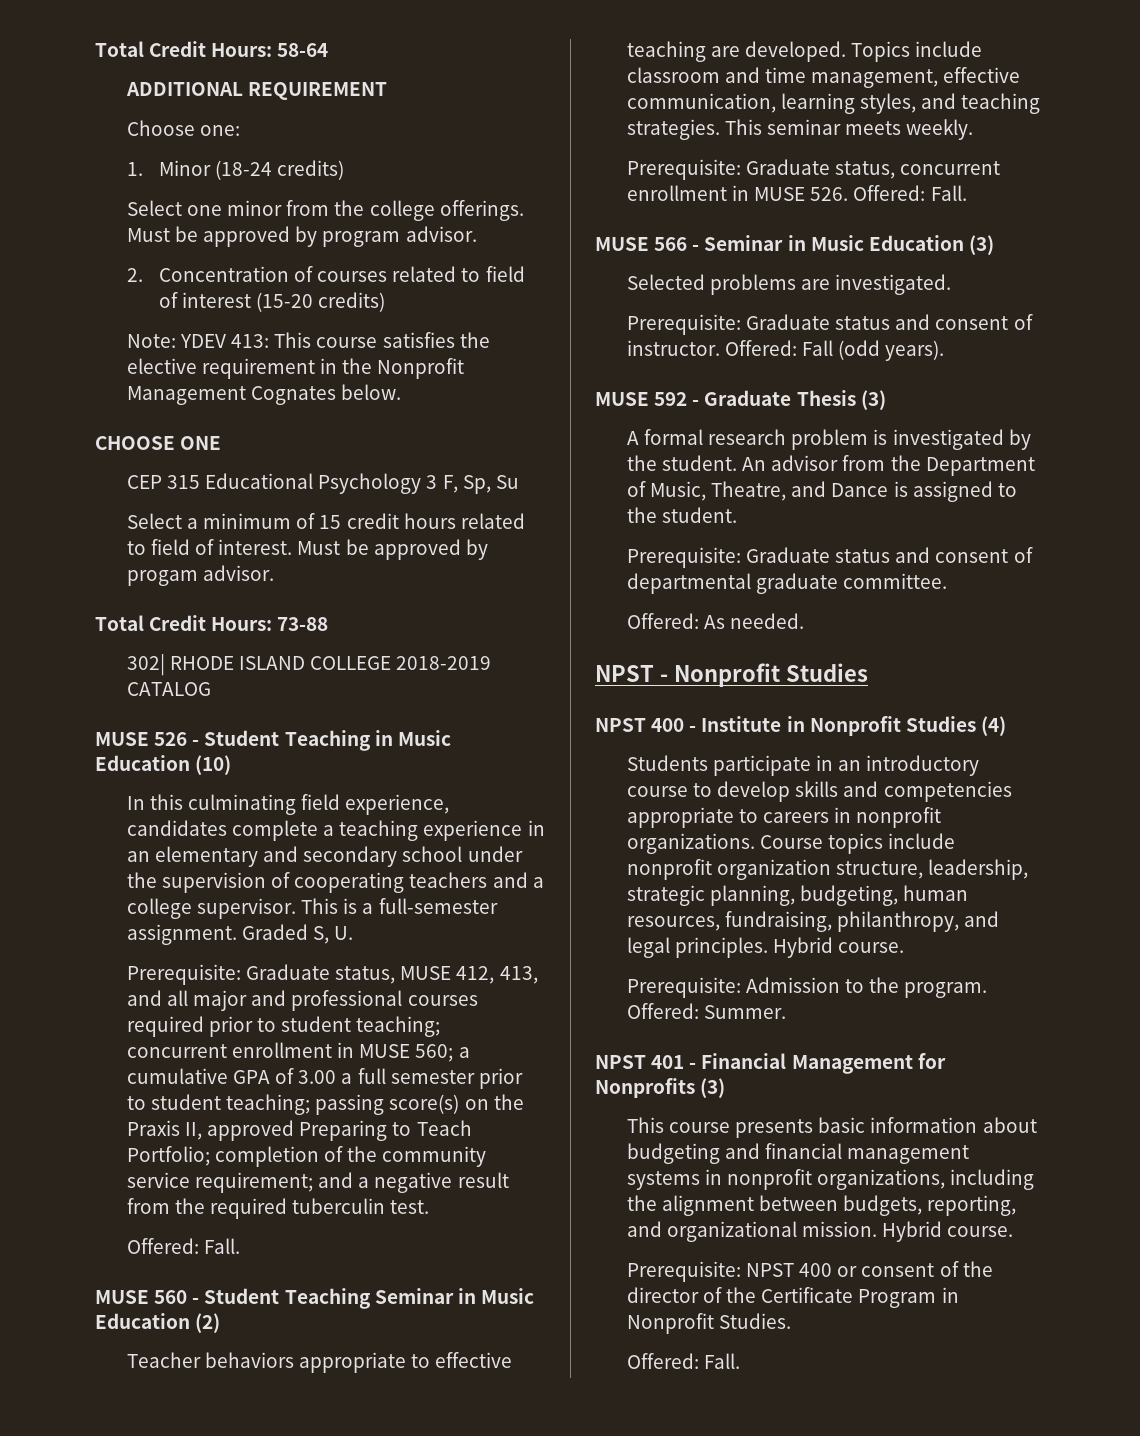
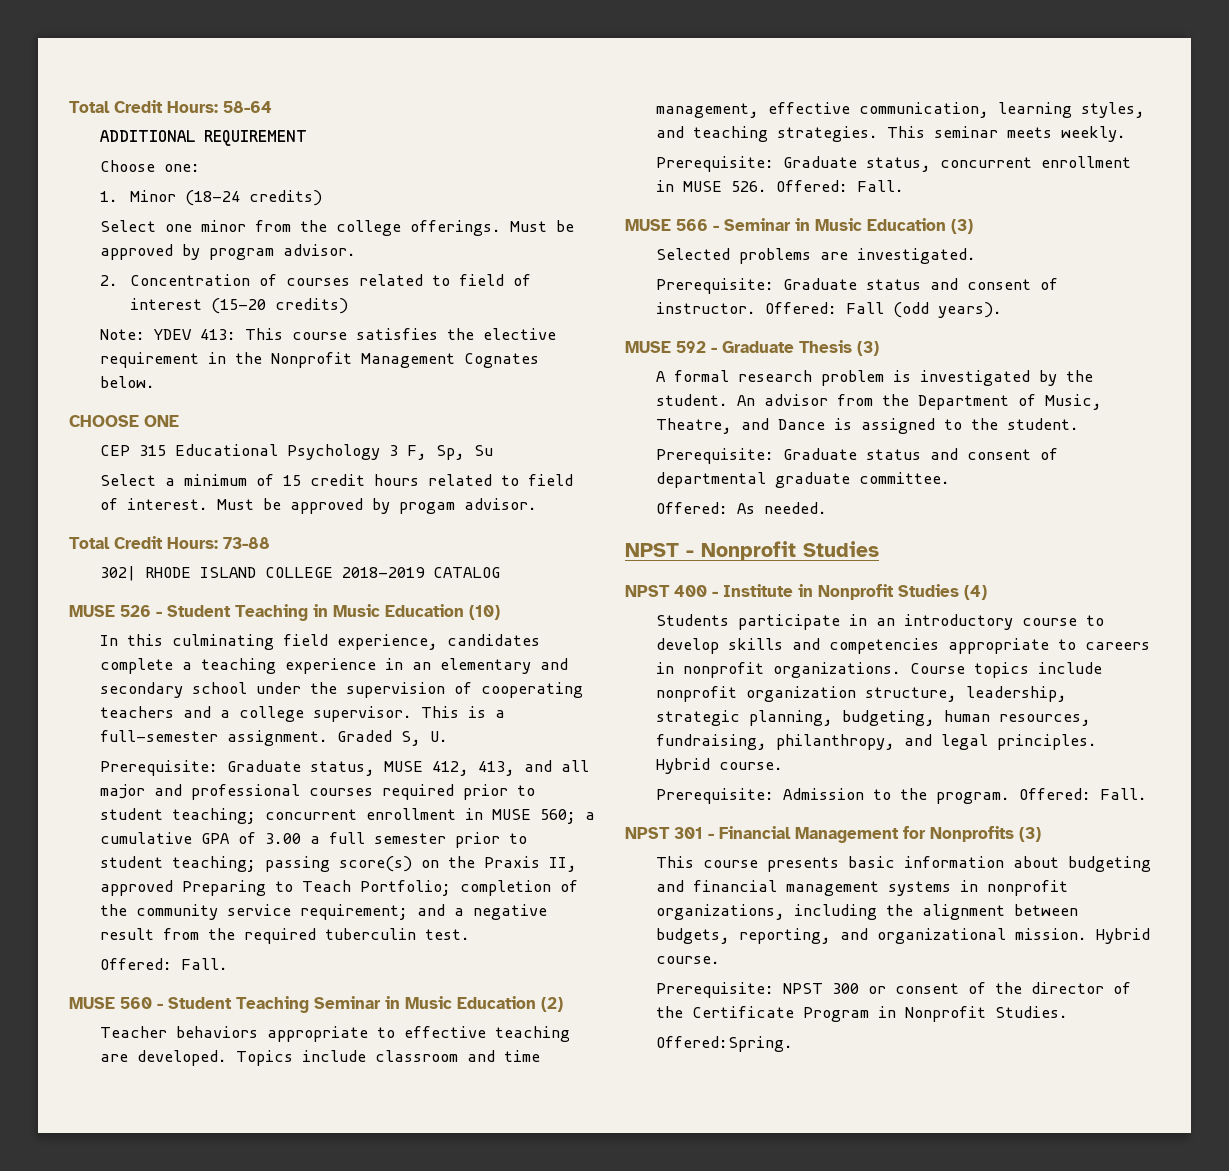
- Prerequisite: Admission to the program. Offered: Summer.
- NPST 401 - Financial Management for Nonprofits (3)
+ Prerequisite: Admission to the program. Offered: Fall.
+ NPST 301 - Financial Management for Nonprofits (3)
- Prerequisite: NPST 400 or consent of the director of the Certificate Program in Nonprofit Studies.
- Offered: Fall.
+ Prerequisite: NPST 300 or consent of the director of the Certificate Program in Nonprofit Studies.
+ Offered:Spring.

